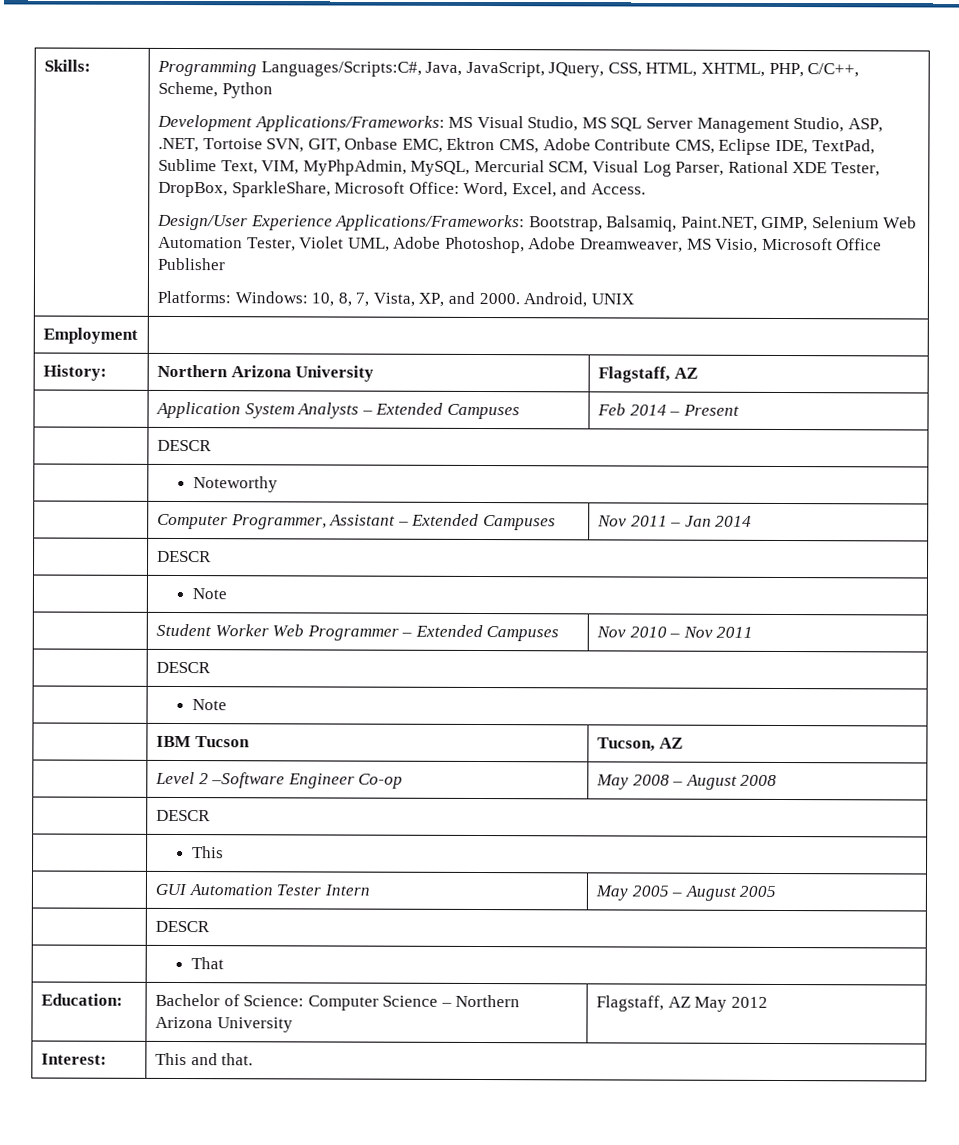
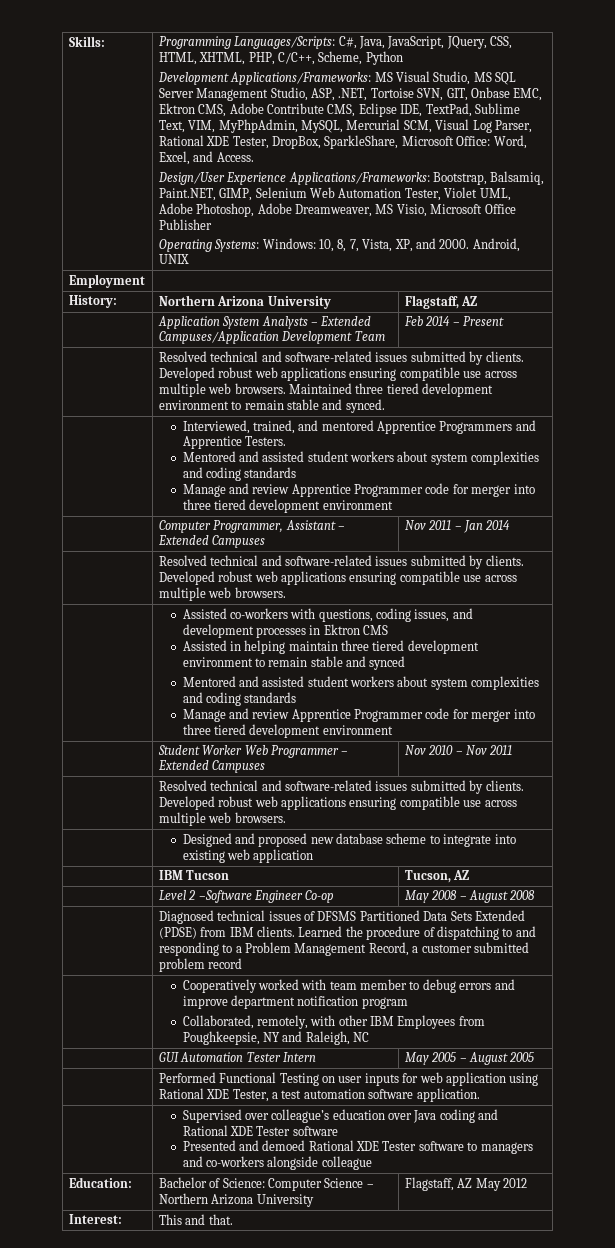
- Programming Languages/Scripts:C#, Java, JavaScript, JQuery, CSS, HTML, XHTML, PHP, C/C++, Scheme, Python
+ Programming Languages/Scripts: C#, Java, JavaScript, JQuery, CSS, HTML, XHTML, PHP, C/C++, Scheme, Python
- Platforms: Windows: 10, 8, 7, Vista, XP, and 2000.
+ Operating Systems: Windows: 10, 8, 7, Vista, XP, and 2000.
- | Application System Analysts – Extended Campuses | Feb 2014 – Present
- | DESCR
- | Noteworthy
+ | Application System Analysts – Extended Campuses/Application Development Team | Feb 2014 – Present
+ | Resolved technical and software-related issues submitted by clients. Developed robust web applications ensuring compatible use across multiple web browsers. Maintained three tiered development environment to remain stable and synced.
+ | Interviewed, trained, and mentored Apprentice Programmers and Apprentice Testers.
+ Mentored and assisted student workers about system complexities and coding standards
+ Manage and review Apprentice Programmer code for merger into three tiered development environment
  | Computer Programmer, Assistant – Extended Campuses | Nov 2011 – Jan 2014
- | DESCR
- | Note
+ | Resolved technical and software-related issues submitted by clients. Developed robust web applications ensuring compatible use across multiple web browsers.
+ | Assisted co-workers with questions, coding issues, and development processes in Ektron CMS
+ Assisted in helping maintain three tiered development environment to remain stable and synced
+ Mentored and assisted student workers about system complexities and coding standards
+ Manage and review Apprentice Programmer code for merger into three tiered development environment
  | Student Worker Web Programmer – Extended Campuses | Nov 2010 – Nov 2011
- | DESCR
- | Note
+ | Resolved technical and software-related issues submitted by clients. Developed robust web applications ensuring compatible use across multiple web browsers.
+ | Designed and proposed new database scheme to integrate into existing web application
  | Level 2 –Software Engineer Co-op | May 2008 – August 2008
- | DESCR
- | This
+ | Diagnosed technical issues of DFSMS Partitioned Data Sets Extended (PDSE) from IBM clients. Learned the procedure of dispatching to and responding to a Problem Management Record, a customer submitted problem record
+ | Cooperatively worked with team member to debug errors and improve department notification program
+ Collaborated, remotely, with other IBM Employees from Poughkeepsie, NY and Raleigh, NC
  | GUI Automation Tester Intern | May 2005 – August 2005
- | DESCR
- | That
+ | Performed Functional Testing on user inputs for web application using Rational XDE Tester, a test automation software application.
+ | Supervised over colleague’s education over Java coding and Rational XDE Tester software
+ Presented and demoed Rational XDE Tester software to managers and co-workers alongside colleague

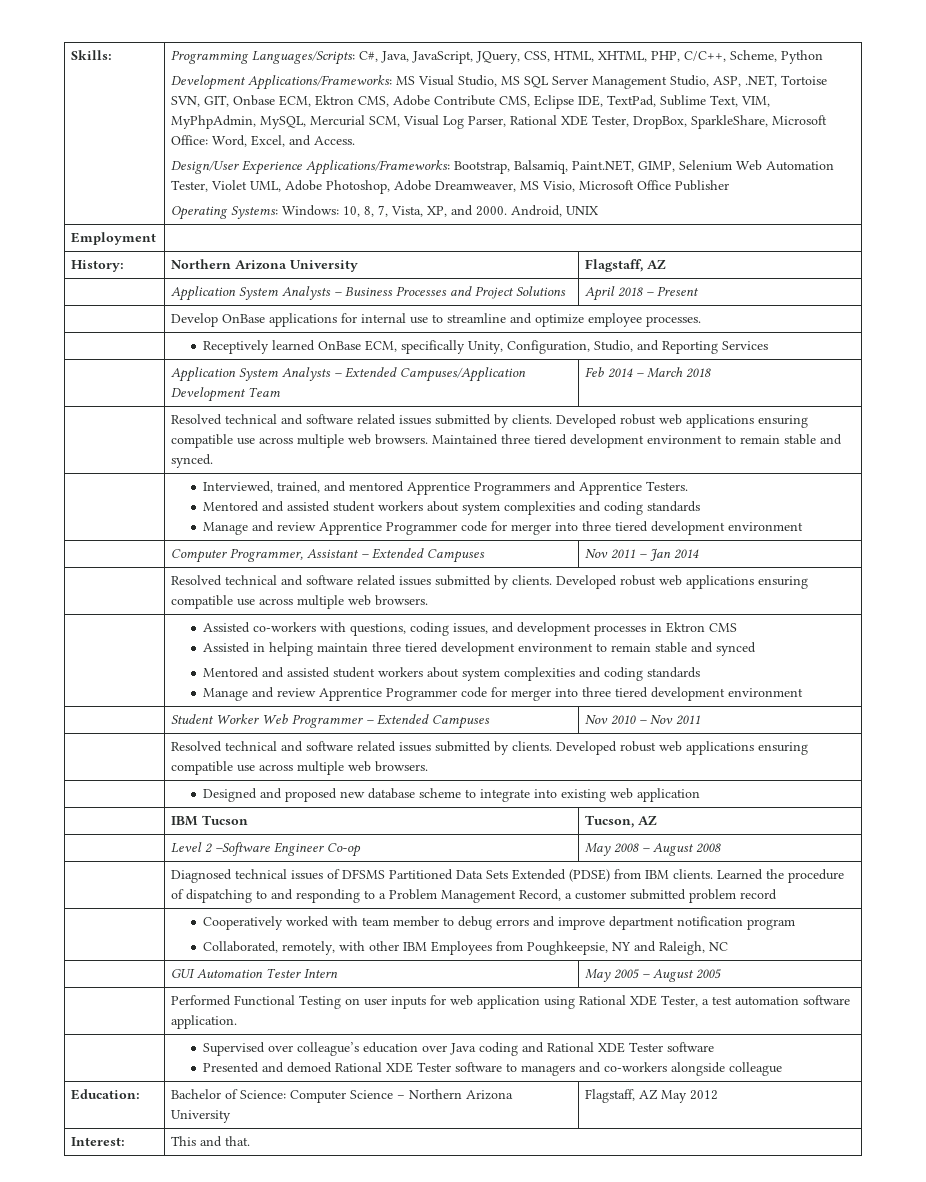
- Development Applications/Frameworks: MS Visual Studio, MS SQL Server Management Studio, ASP, .NET, Tortoise SVN, GIT, Onbase EMC, Ektron CMS, Adobe Contribute CMS, Eclipse IDE, TextPad, Sublime Text, VIM, MyPhpAdmin, MySQL, Mercurial SCM, Visual Log Parser, Rational XDE Tester, DropBox, SparkleShare, Microsoft Office: Word, Excel, and Access.
+ Development Applications/Frameworks: MS Visual Studio, MS SQL Server Management Studio, ASP, .NET, Tortoise SVN, GIT, Onbase ECM, Ektron CMS, Adobe Contribute CMS, Eclipse IDE, TextPad, Sublime Text, VIM, MyPhpAdmin, MySQL, Mercurial SCM, Visual Log Parser, Rational XDE Tester, DropBox, SparkleShare, Microsoft Office: Word, Excel, and Access.
+ | Application System Analysts – Business Processes and Project Solutions | April 2018 – Present
+ | Develop OnBase applications for internal use to streamline and optimize employee processes.
+ | Receptively learned OnBase ECM, specifically Unity, Configuration, Studio, and Reporting Services
- | Application System Analysts – Extended Campuses/Application Development Team | Feb 2014 – Present
- | Resolved technical and software-related issues submitted by clients. Developed robust web applications ensuring compatible use across multiple web browsers. Maintained three tiered development environment to remain stable and synced.
+ | Application System Analysts – Extended Campuses/Application Development Team | Feb 2014 – March 2018
+ | Resolved technical and software related issues submitted by clients. Developed robust web applications ensuring compatible use across multiple web browsers. Maintained three tiered development environment to remain stable and synced.
  | Computer Programmer, Assistant – Extended Campuses | Nov 2011 – Jan 2014
- | Resolved technical and software-related issues submitted by clients. Developed robust web applications ensuring compatible use across multiple web browsers.
+ | Resolved technical and software related issues submitted by clients. Developed robust web applications ensuring compatible use across multiple web browsers.
  | Student Worker Web Programmer – Extended Campuses | Nov 2010 – Nov 2011
- | Resolved technical and software-related issues submitted by clients. Developed robust web applications ensuring compatible use across multiple web browsers.
+ | Resolved technical and software related issues submitted by clients. Developed robust web applications ensuring compatible use across multiple web browsers.

